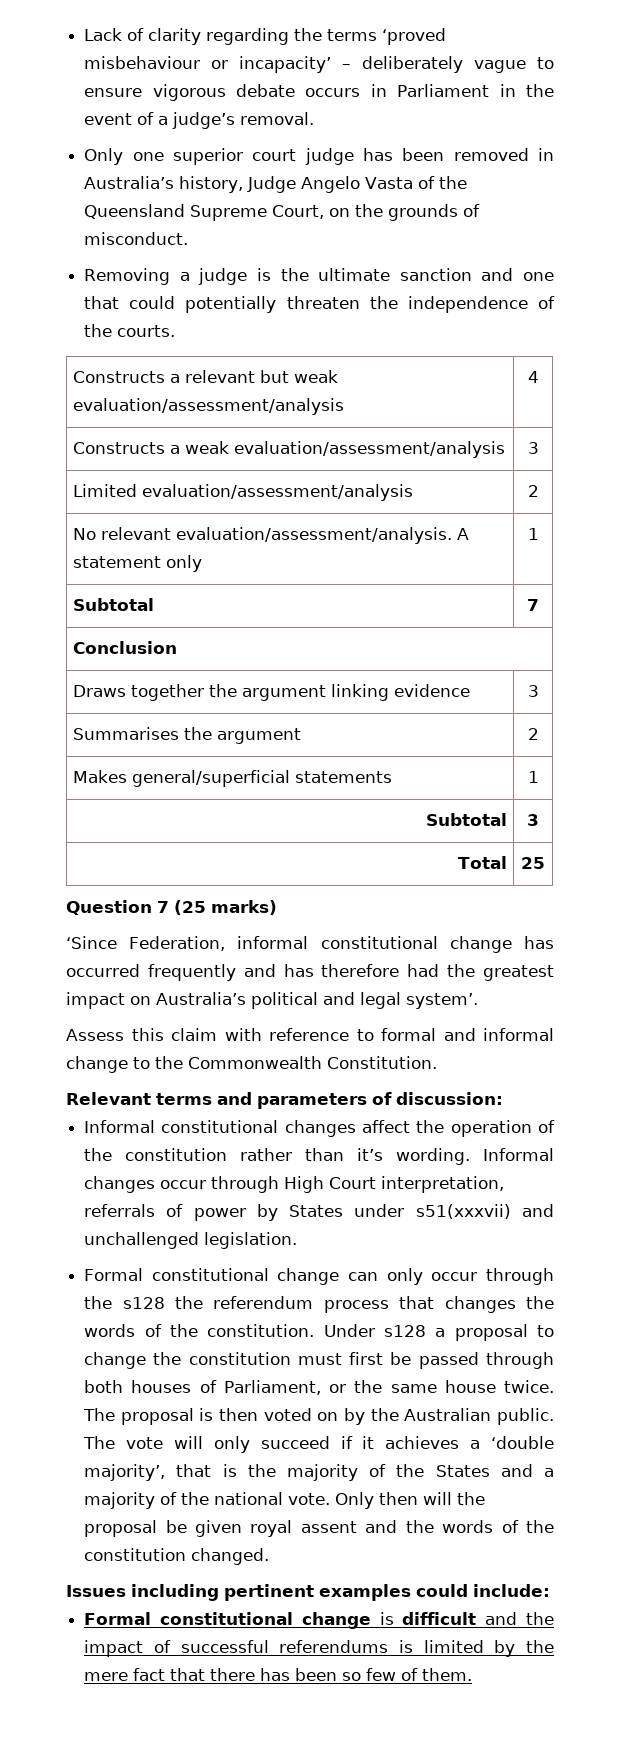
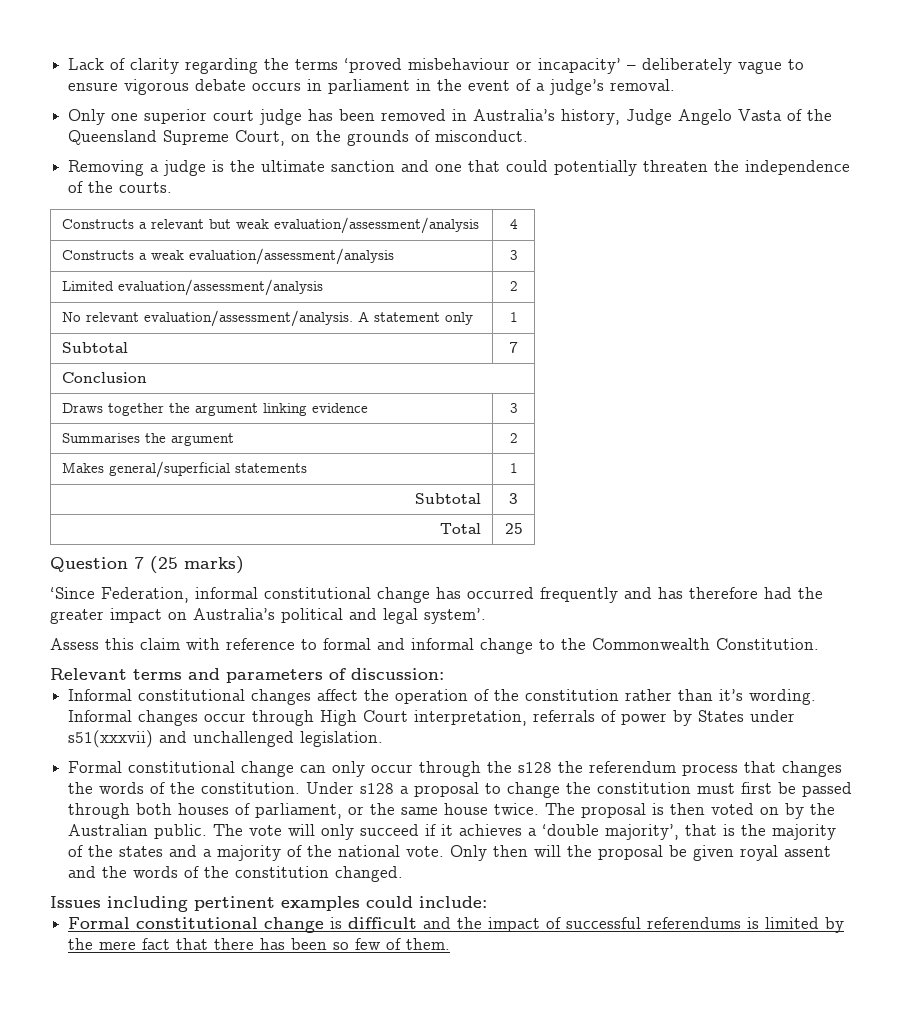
- Lack of clarity regarding the terms ‘proved misbehaviour or incapacity’ – deliberately vague to ensure vigorous debate occurs in Parliament in the event of a judge’s removal.
+ Lack of clarity regarding the terms ‘proved misbehaviour or incapacity’ – deliberately vague to ensure vigorous debate occurs in parliament in the event of a judge’s removal.
- ‘Since Federation, informal constitutional change has occurred frequently and has therefore had the greatest impact on Australia’s political and legal system’.
+ ‘Since Federation, informal constitutional change has occurred frequently and has therefore had the greater impact on Australia’s political and legal system’.
- Under s128 a proposal to change the constitution must first be passed through both houses of Parliament, or the same house twice.
+ Under s128 a proposal to change the constitution must first be passed through both houses of parliament, or the same house twice.
- The vote will only succeed if it achieves a ‘double majority’, that is the majority of the States and a majority of the national vote.
+ The vote will only succeed if it achieves a ‘double majority’, that is the majority of the states and a majority of the national vote.

